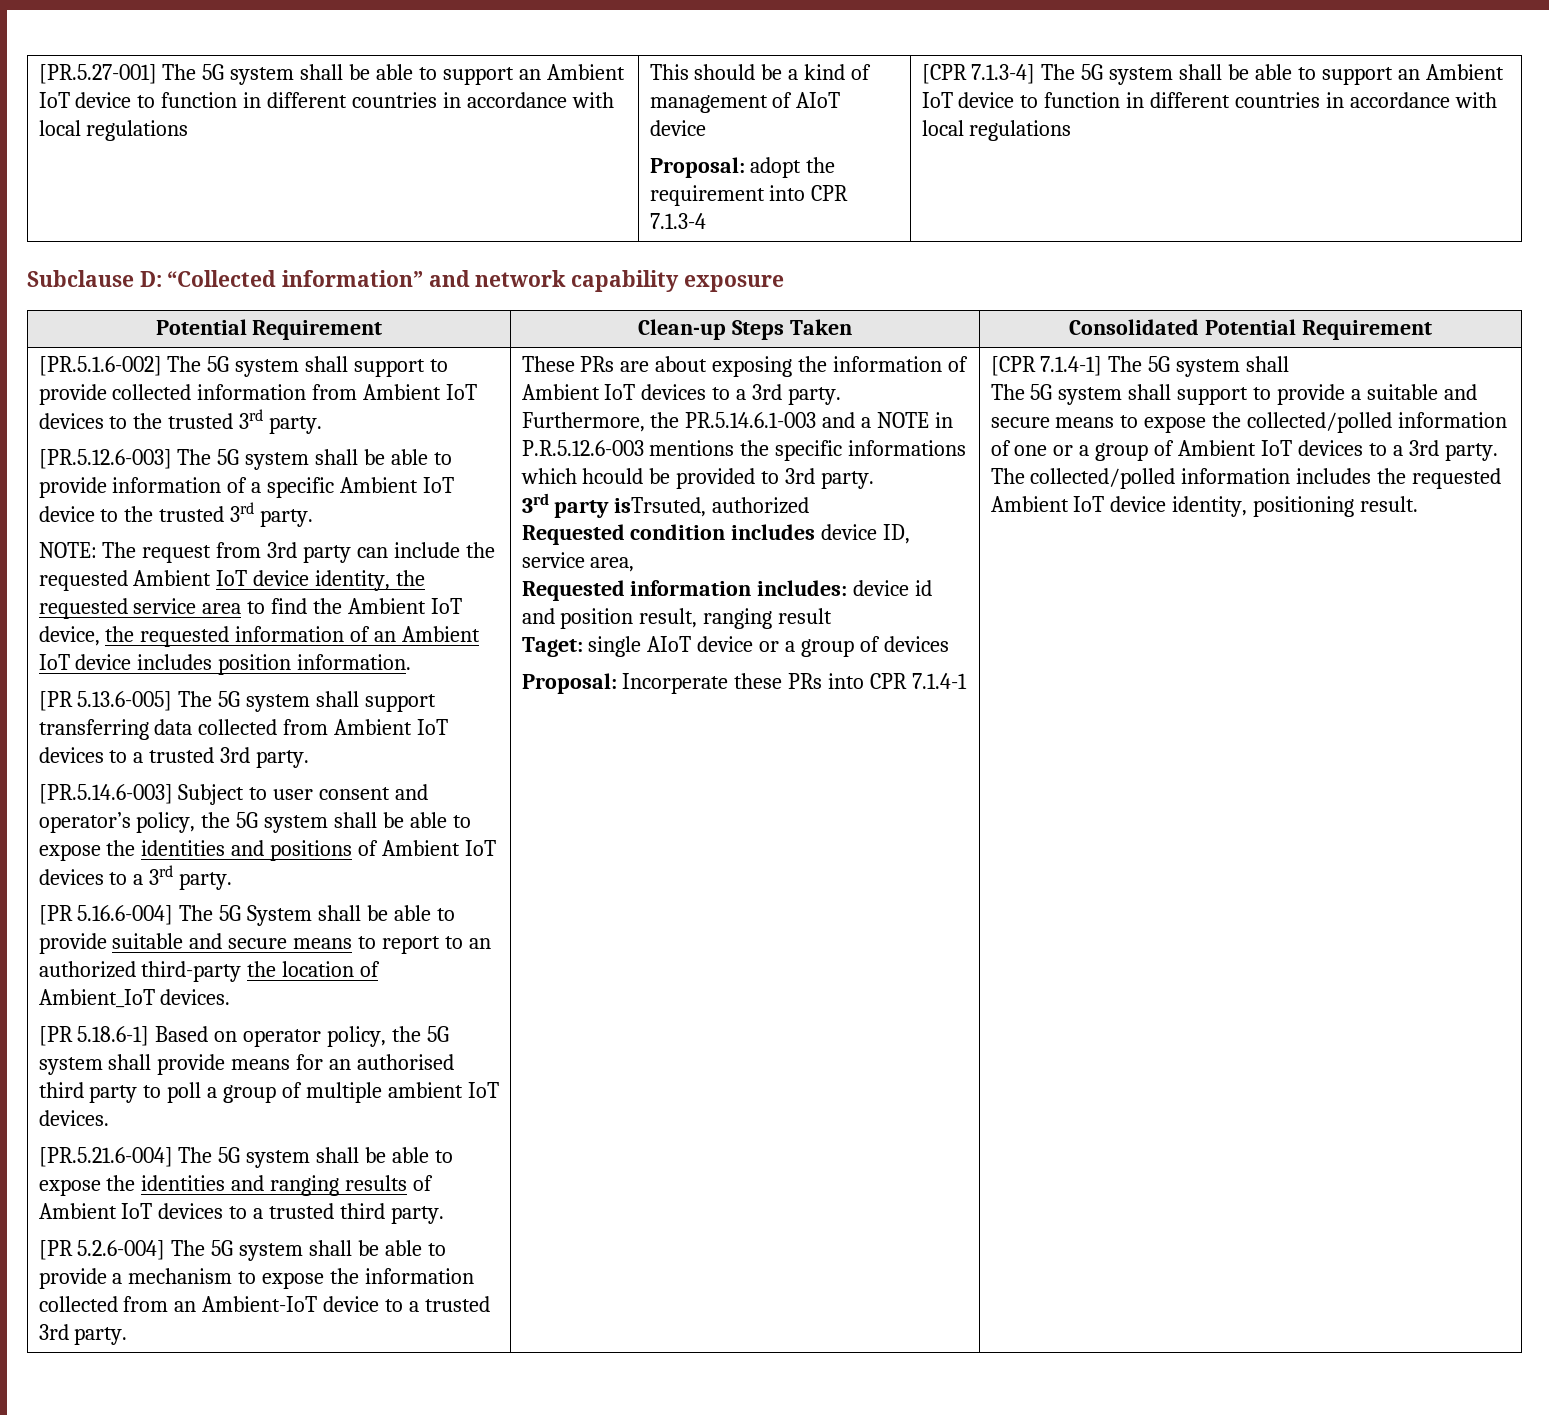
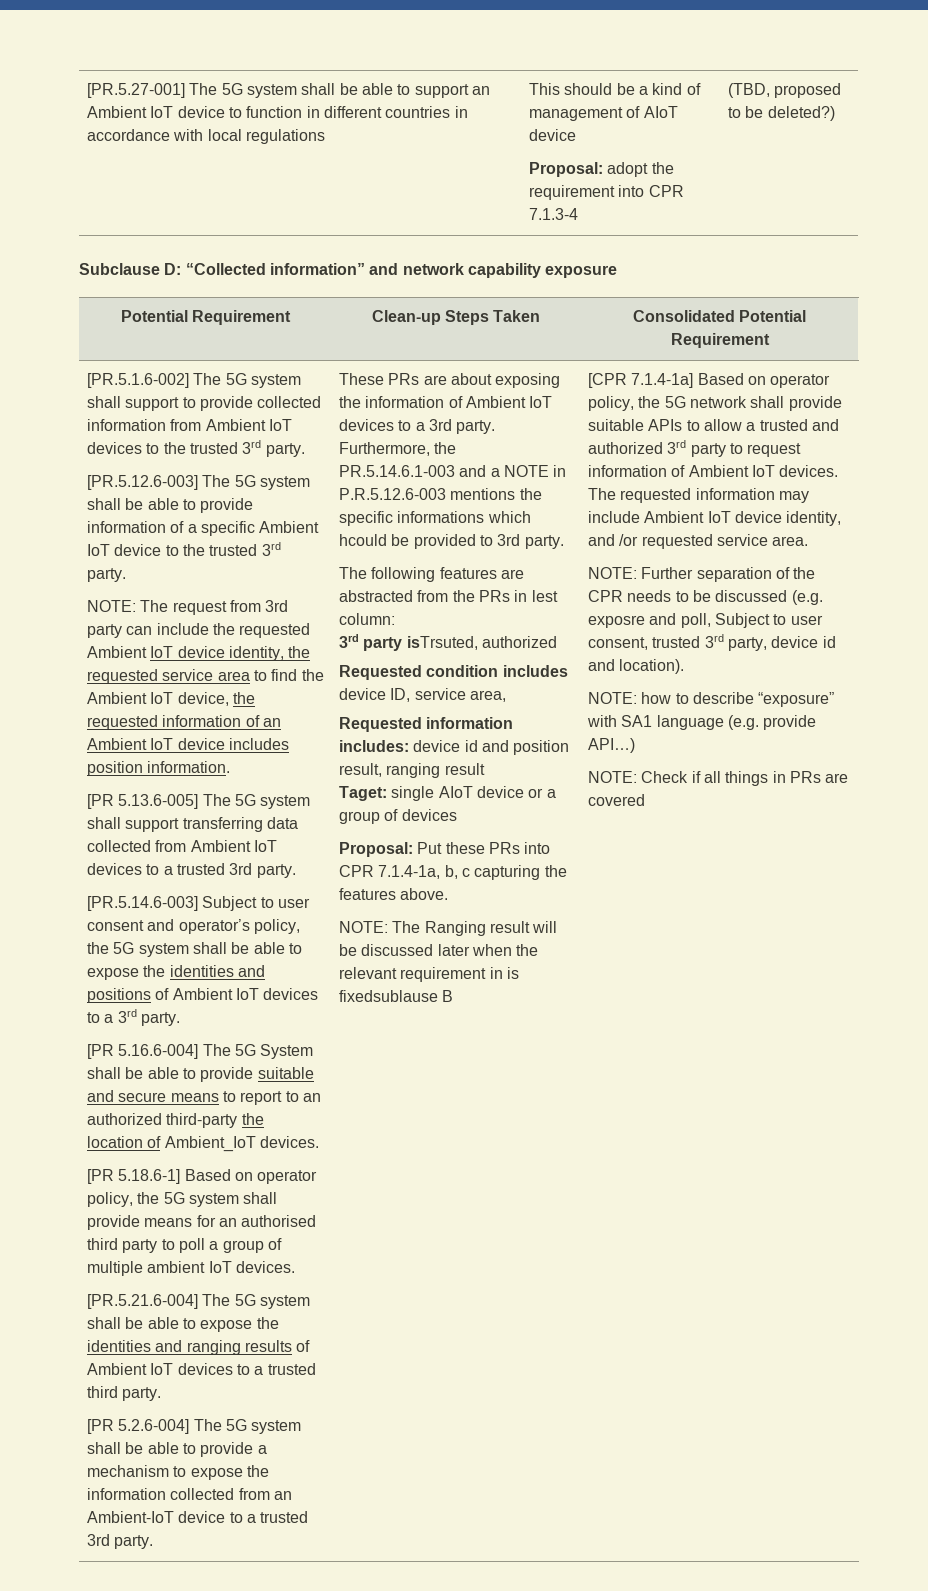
- [CPR 7.1.3-4] The 5G system shall be able to support an Ambient IoT device to function in different countries in accordance with local regulations
+ (TBD, proposed to be deleted?)
+ The following features are abstracted from the PRs in lest column:
- Proposal: Incorperate these PRs into CPR 7.1.4-1 | [CPR 7.1.4-1] The 5G system shall
- The 5G system shall support to provide a suitable and secure means to expose the collected/polled information of one or a group of Ambient IoT devices to a 3rd party. The collected/polled information includes the requested Ambient IoT device identity, positioning result.
+ Proposal: Put these PRs into CPR 7.1.4-1a, b, c capturing the features above.
+ NOTE: The Ranging result will be discussed later when the relevant requirement in is fixedsublause B | [CPR 7.1.4-1a] Based on operator policy, the 5G network shall provide suitable APIs to allow a trusted and authorized 3rd party to request information of Ambient IoT devices. The requested information may include Ambient IoT device identity, and /or requested service area.
+ NOTE: Further separation of the CPR needs to be discussed (e.g. exposre and poll, Subject to user consent, trusted 3rd party, device id and location).
+ NOTE: how to describe “exposure” with SA1 language (e.g. provide API…)
+ NOTE: Check if all things in PRs are covered

